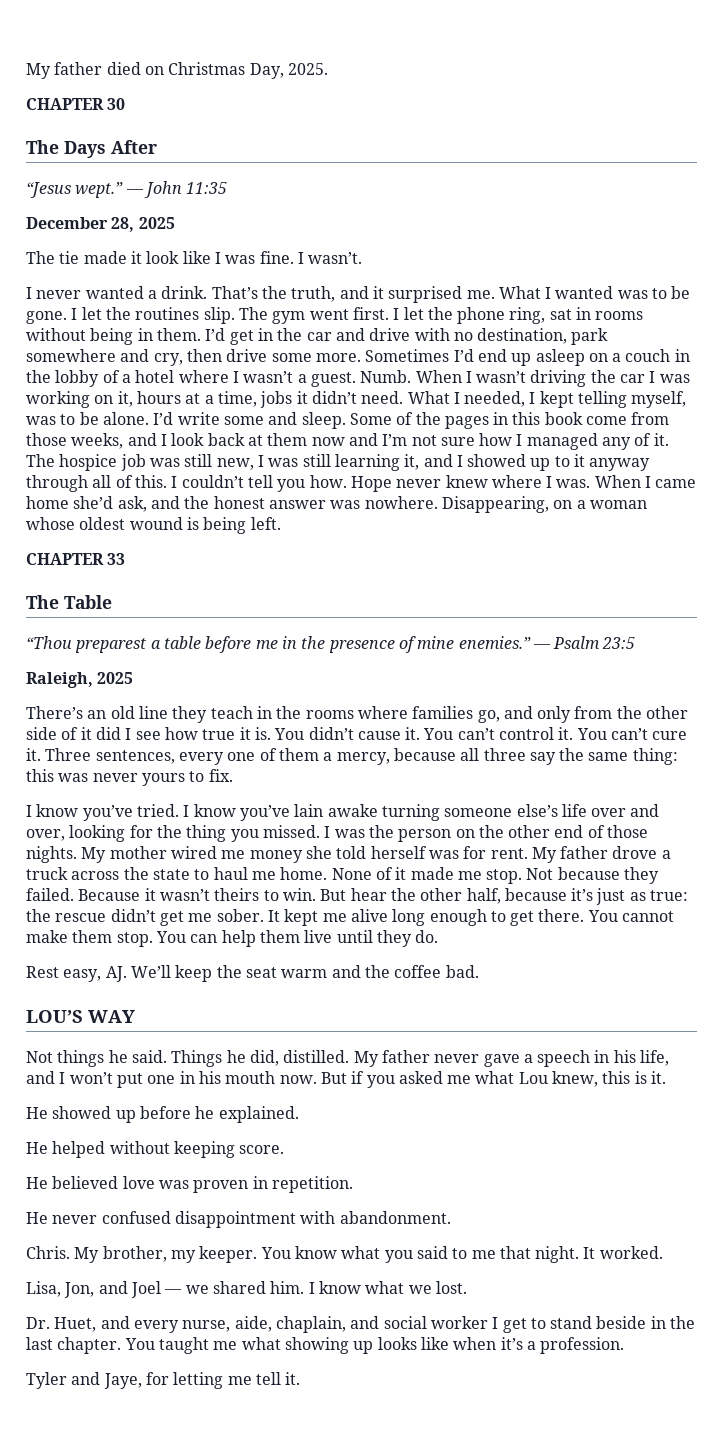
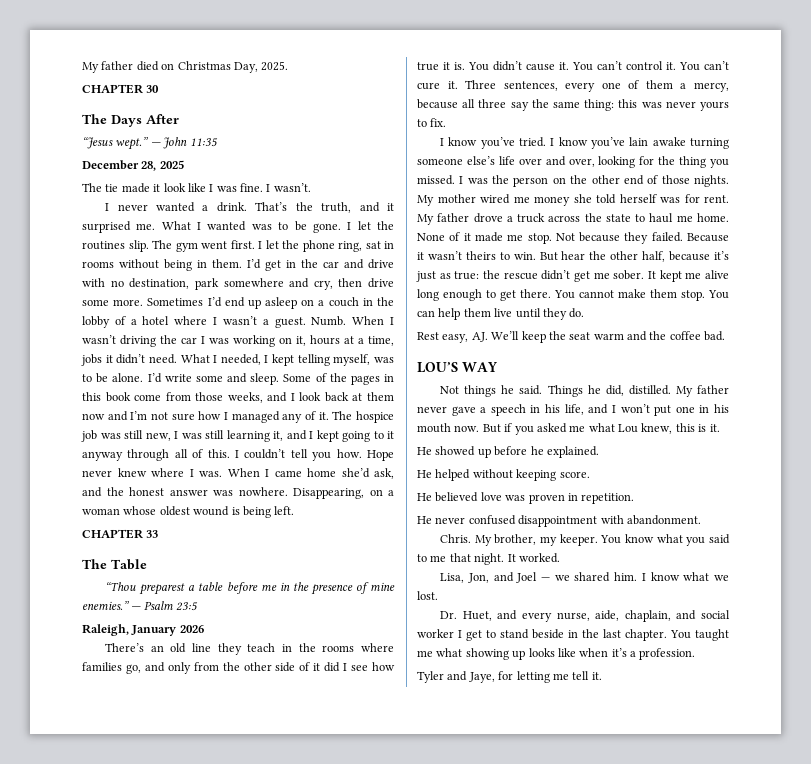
- The hospice job was still new, I was still learning it, and I showed up to it anyway through all of this.
+ The hospice job was still new, I was still learning it, and I kept going to it anyway through all of this.
- Raleigh, 2025
+ Raleigh, January 2026

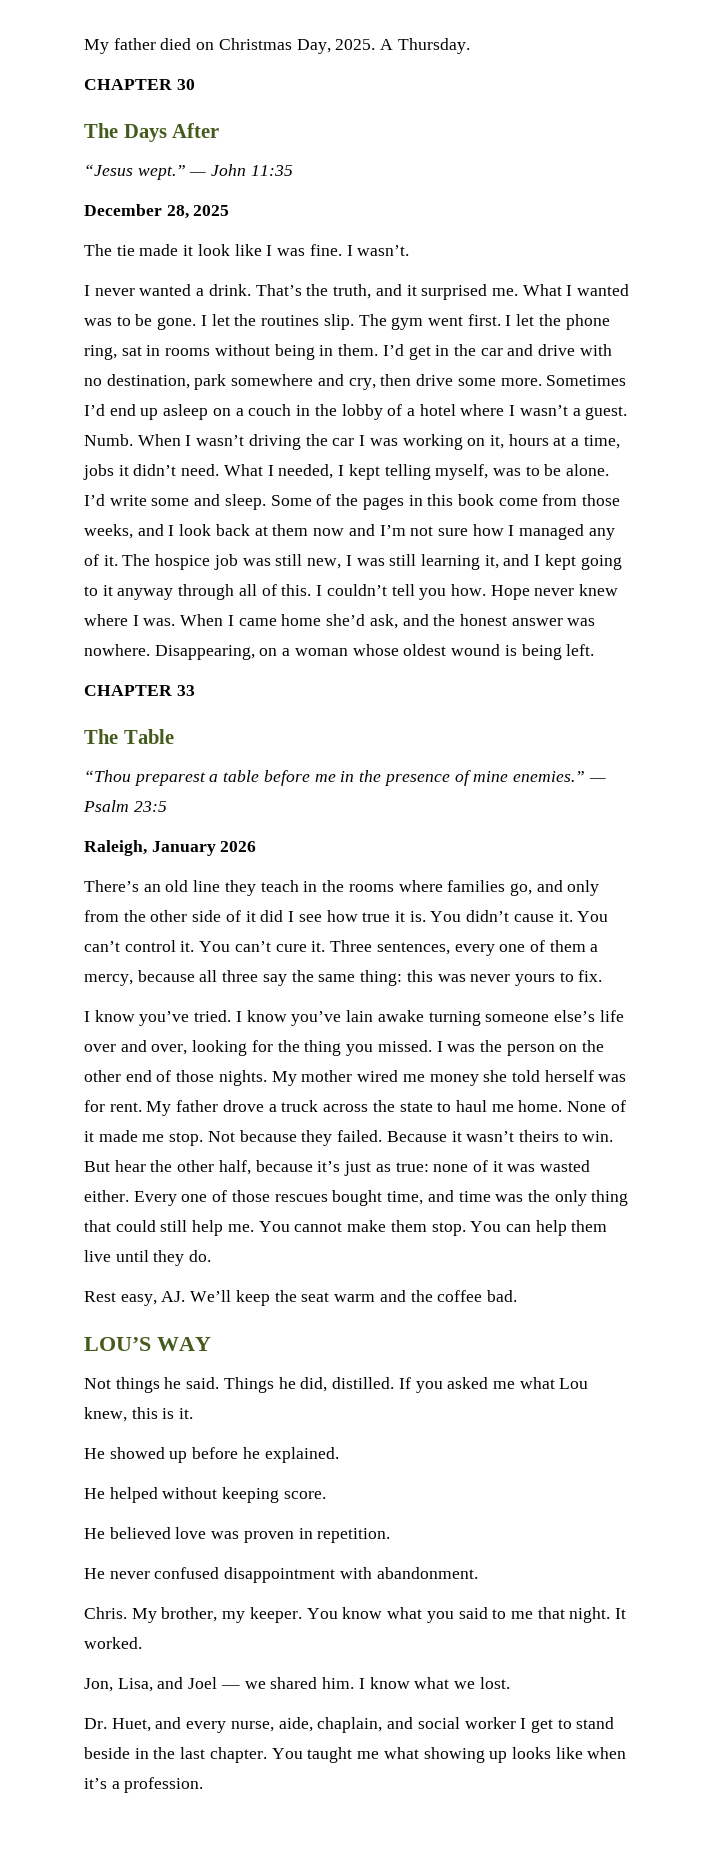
+ A Thursday.
- But hear the other half, because it’s just as true: the rescue didn’t get me sober. It kept me alive long enough to get there.
+ But hear the other half, because it’s just as true: none of it was wasted either. Every one of those rescues bought time, and time was the only thing that could still help me.
- My father never gave a speech in his life, and I won’t put one in his mouth now. But if you asked me what Lou knew, this is it.
+ If you asked me what Lou knew, this is it.
- Lisa, Jon, and Joel — we shared him.
+ Jon, Lisa, and Joel — we shared him.
- Tyler and Jaye, for letting me tell it.

